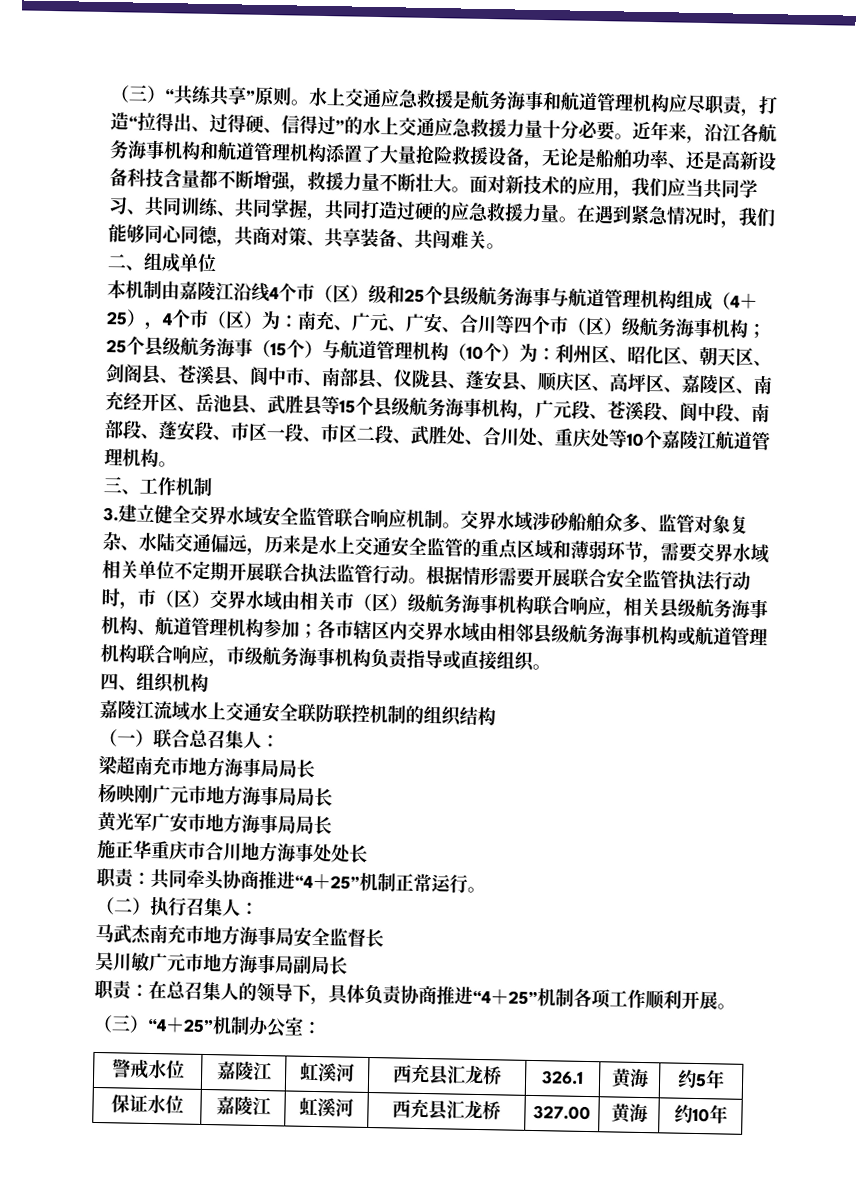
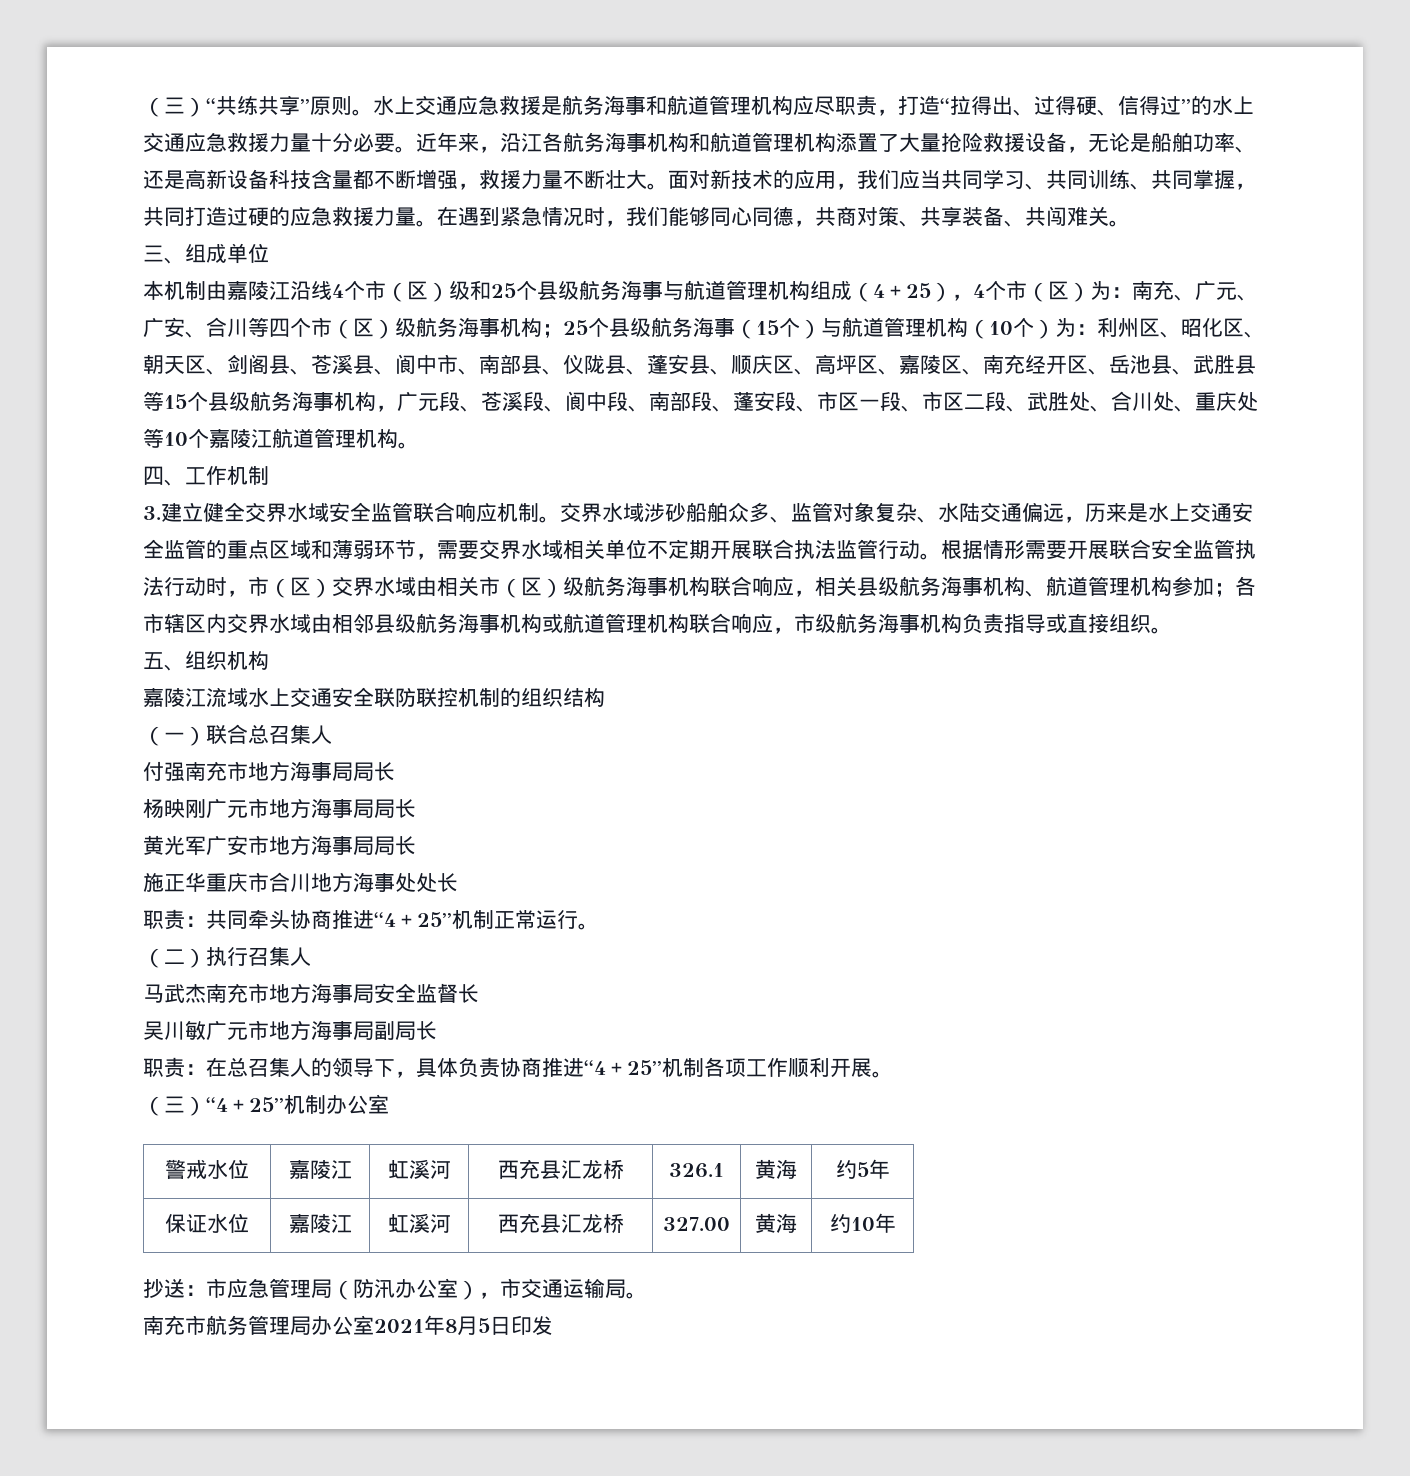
- 二、组成单位
+ 三、组成单位
- 三、工作机制
+ 四、工作机制
- 四、组织机构
+ 五、组织机构
- （一）联合总召集人：
- 梁超南充市地方海事局局长
+ （一）联合总召集人
+ 付强南充市地方海事局局长
- （二）执行召集人：
+ （二）执行召集人
- （三）“4＋25”机制办公室：
+ （三）“4＋25”机制办公室
+ 抄送：市应急管理局（防汛办公室），市交通运输局。
+ 南充市航务管理局办公室2021年8月5日印发

